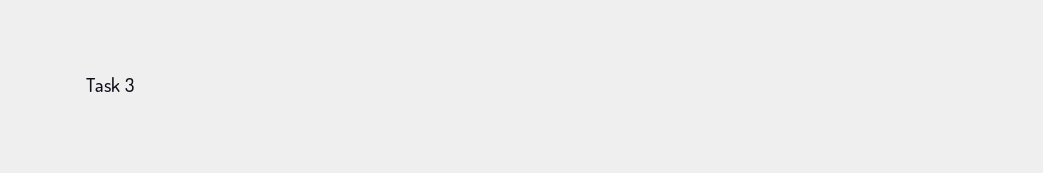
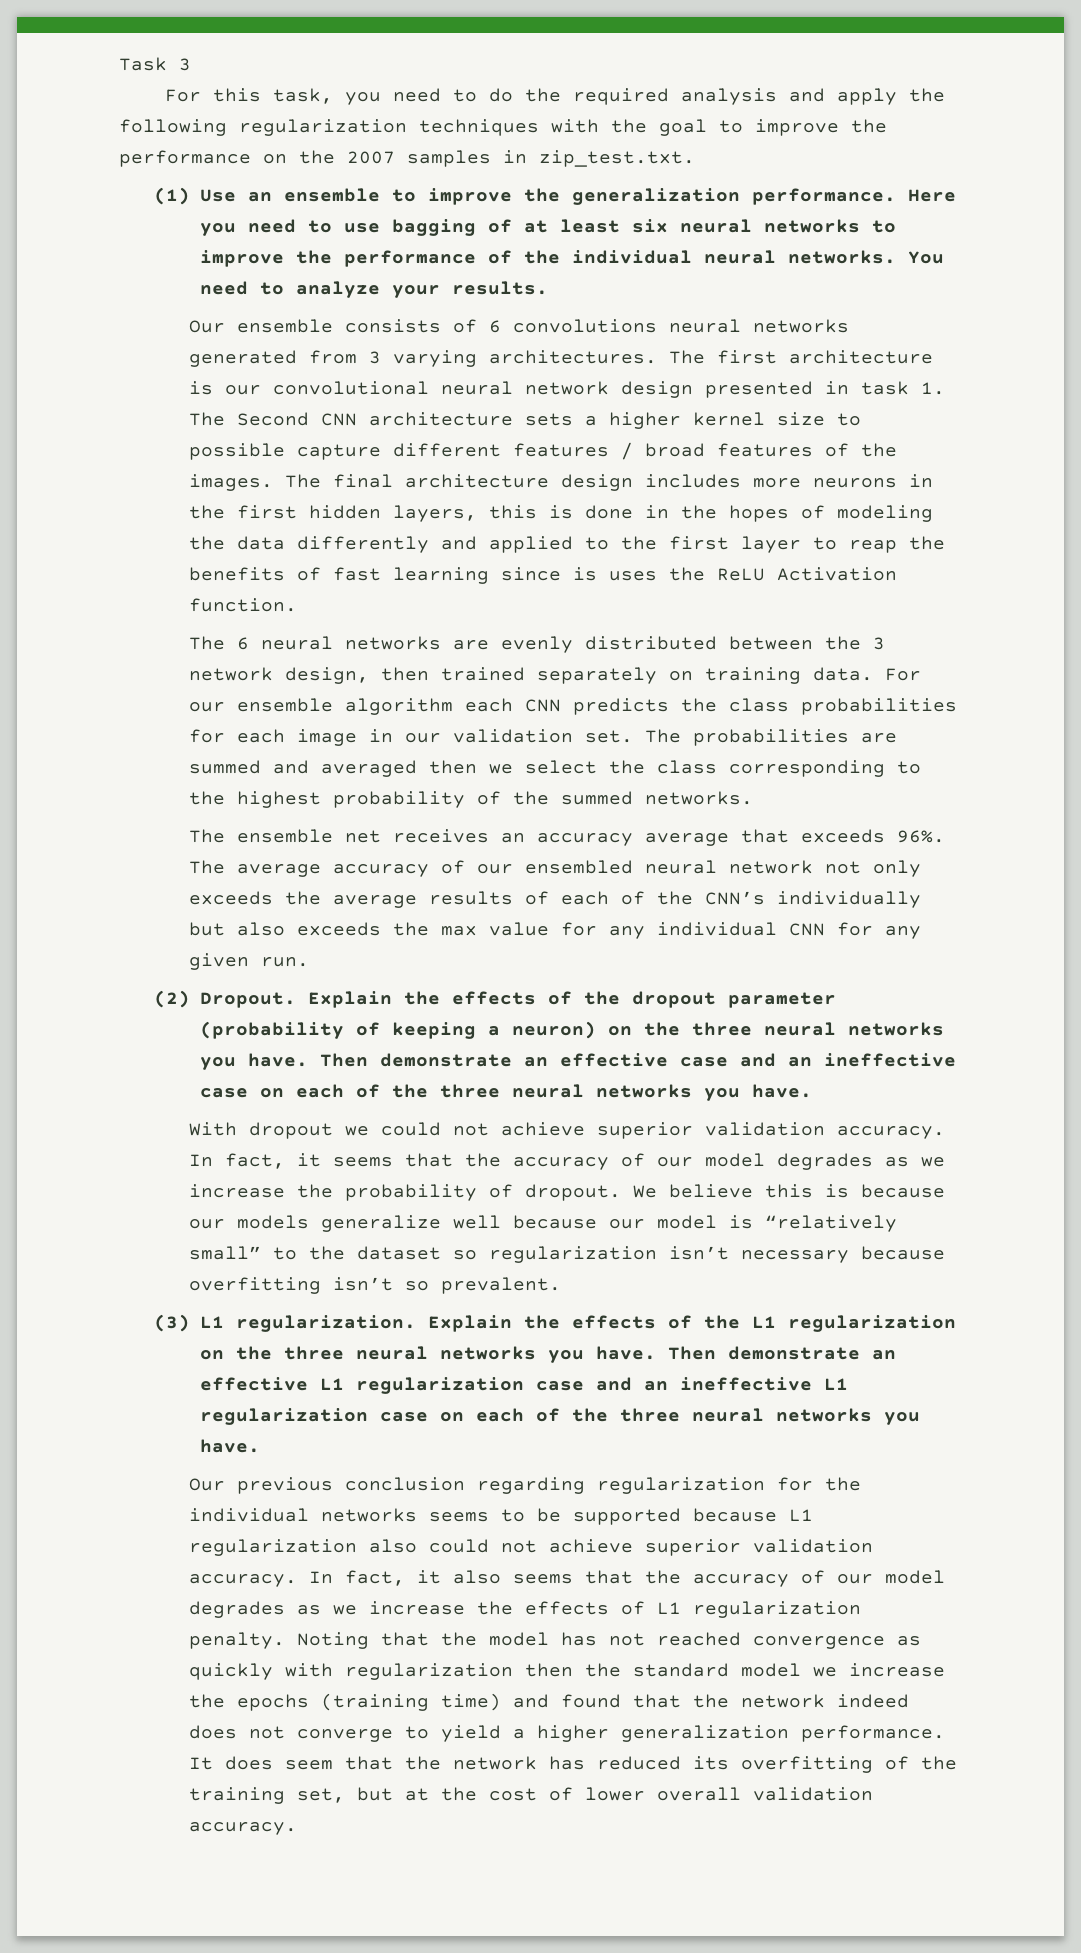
+ For this task, you need to do the required analysis and apply the following regularization techniques with the goal to improve the performance on the 2007 samples in zip_test.txt.
+ (1) Use an ensemble to improve the generalization performance. Here you need to use bagging of at least six neural networks to improve the performance of the individual neural networks. You need to analyze your results.
+ Our ensemble consists of 6 convolutions neural networks generated from 3 varying architectures. The first architecture is our convolutional neural network design presented in task 1. The Second CNN architecture sets a higher kernel size to possible capture different features / broad features of the images. The final architecture design includes more neurons in the first hidden layers, this is done in the hopes of modeling the data differently and applied to the first layer to reap the benefits of fast learning since is uses the ReLU Activation function.
+ The 6 neural networks are evenly distributed between the 3 network design, then trained separately on training data. For our ensemble algorithm each CNN predicts the class probabilities for each image in our validation set. The probabilities are summed and averaged then we select the class corresponding to the highest probability of the summed networks.
+ The ensemble net receives an accuracy average that exceeds 96%. The average accuracy of our ensembled neural network not only exceeds the average results of each of the CNN’s individually but also exceeds the max value for any individual CNN for any given run.
+ (2) Dropout. Explain the effects of the dropout parameter (probability of keeping a neuron) on the three neural networks you have. Then demonstrate an effective case and an ineffective case on each of the three neural networks you have.
+ With dropout we could not achieve superior validation accuracy. In fact, it seems that the accuracy of our model degrades as we increase the probability of dropout. We believe this is because our models generalize well because our model is “relatively small” to the dataset so regularization isn’t necessary because overfitting isn’t so prevalent.
+ (3) L1 regularization. Explain the effects of the L1 regularization on the three neural networks you have. Then demonstrate an effective L1 regularization case and an ineffective L1 regularization case on each of the three neural networks you have.
+ Our previous conclusion regarding regularization for the individual networks seems to be supported because L1 regularization also could not achieve superior validation accuracy. In fact, it also seems that the accuracy of our model degrades as we increase the effects of L1 regularization penalty. Noting that the model has not reached convergence as quickly with regularization then the standard model we increase the epochs (training time) and found that the network indeed does not converge to yield a higher generalization performance. It does seem that the network has reduced its overfitting of the training set, but at the cost of lower overall validation accuracy.

